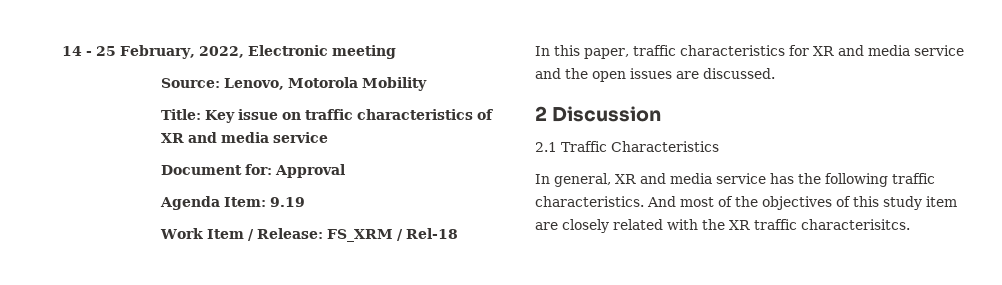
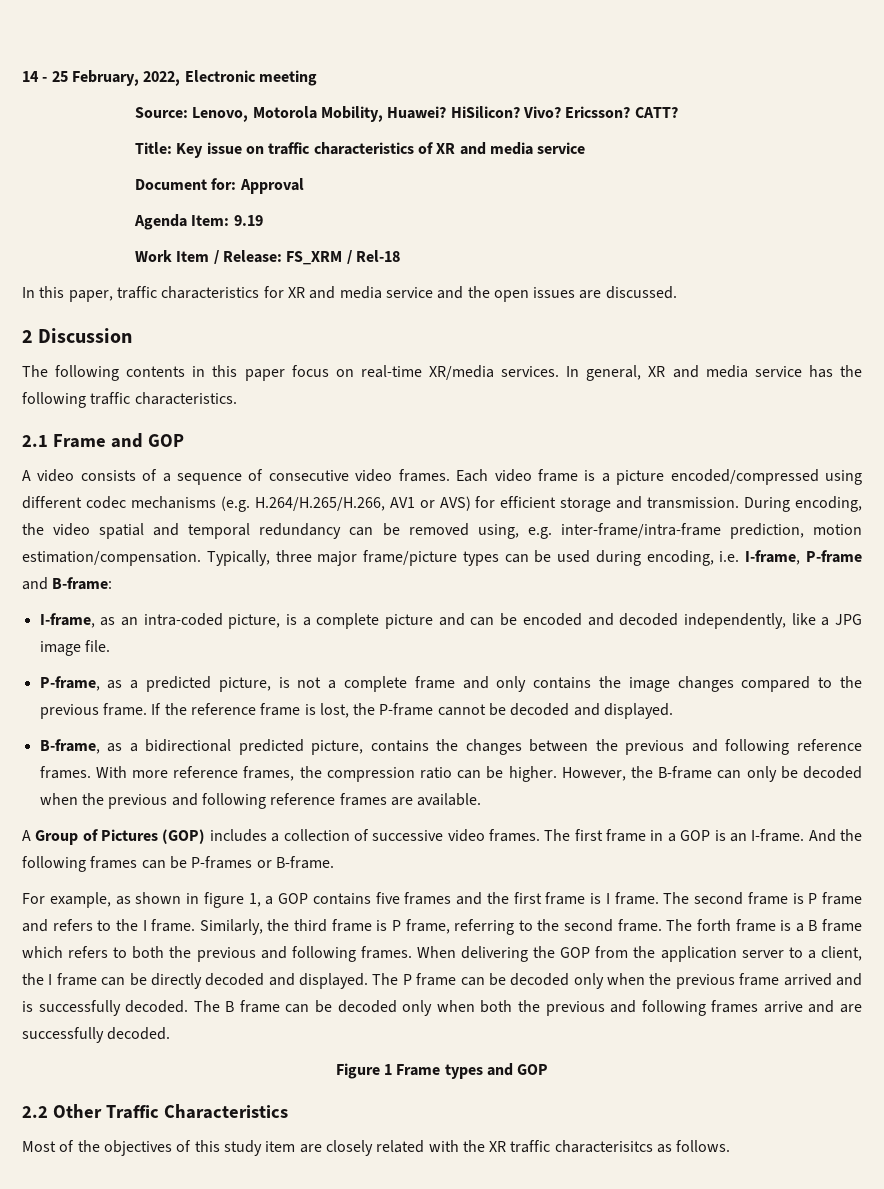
- Source: Lenovo, Motorola Mobility
+ Source: Lenovo, Motorola Mobility, Huawei? HiSilicon? Vivo? Ericsson? CATT?
- 2.1 Traffic Characteristics
- In general, XR and media service has the following traffic characteristics. And most of the objectives of this study item are closely related with the XR traffic characterisitcs.
+ The following contents in this paper focus on real-time XR/media services. In general, XR and media service has the following traffic characteristics.
+ 2.1 Frame and GOP
+ A video consists of a sequence of consecutive video frames. Each video frame is a picture encoded/compressed using different codec mechanisms (e.g. H.264/H.265/H.266, AV1 or AVS) for efficient storage and transmission. During encoding, the video spatial and temporal redundancy can be removed using, e.g. inter-frame/intra-frame prediction, motion estimation/compensation. Typically, three major frame/picture types can be used during encoding, i.e. I-frame, P-frame and B-frame:
+ I-frame, as an intra-coded picture, is a complete picture and can be encoded and decoded independently, like a JPG image file.
+ P-frame, as a predicted picture, is not a complete frame and only contains the image changes compared to the previous frame. If the reference frame is lost, the P-frame cannot be decoded and displayed.
+ B-frame, as a bidirectional predicted picture, contains the changes between the previous and following reference frames. With more reference frames, the compression ratio can be higher. However, the B-frame can only be decoded when the previous and following reference frames are available.
+ A Group of Pictures (GOP) includes a collection of successive video frames. The first frame in a GOP is an I-frame. And the following frames can be P-frames or B-frame.
+ For example, as shown in figure 1, a GOP contains five frames and the first frame is I frame. The second frame is P frame and refers to the I frame. Similarly, the third frame is P frame, referring to the second frame. The forth frame is a B frame which refers to both the previous and following frames. When delivering the GOP from the application server to a client, the I frame can be directly decoded and displayed. The P frame can be decoded only when the previous frame arrived and is successfully decoded. The B frame can be decoded only when both the previous and following frames arrive and are successfully decoded.
+ Figure 1 Frame types and GOP
+ 2.2 Other Traffic Characteristics
+ Most of the objectives of this study item are closely related with the XR traffic characterisitcs as follows.

